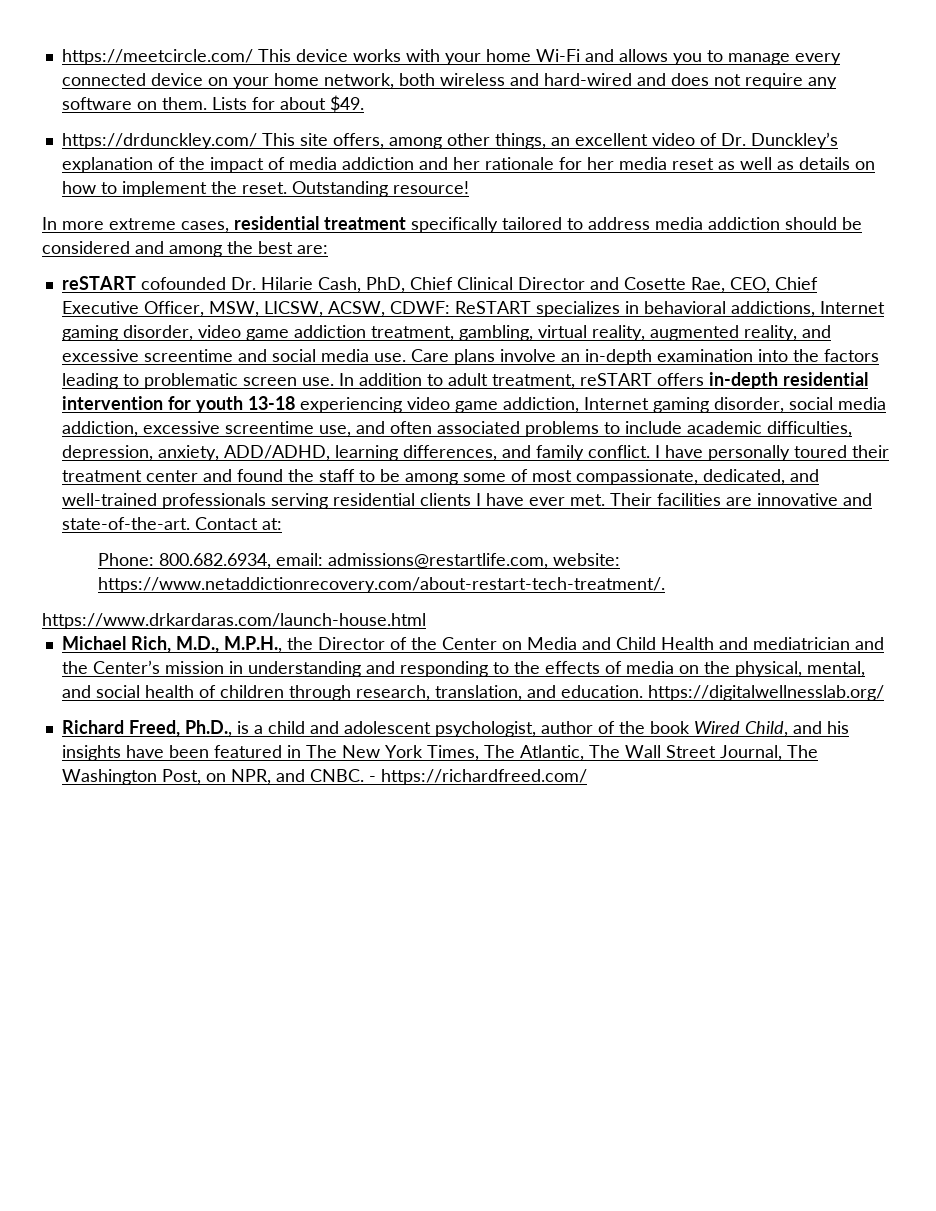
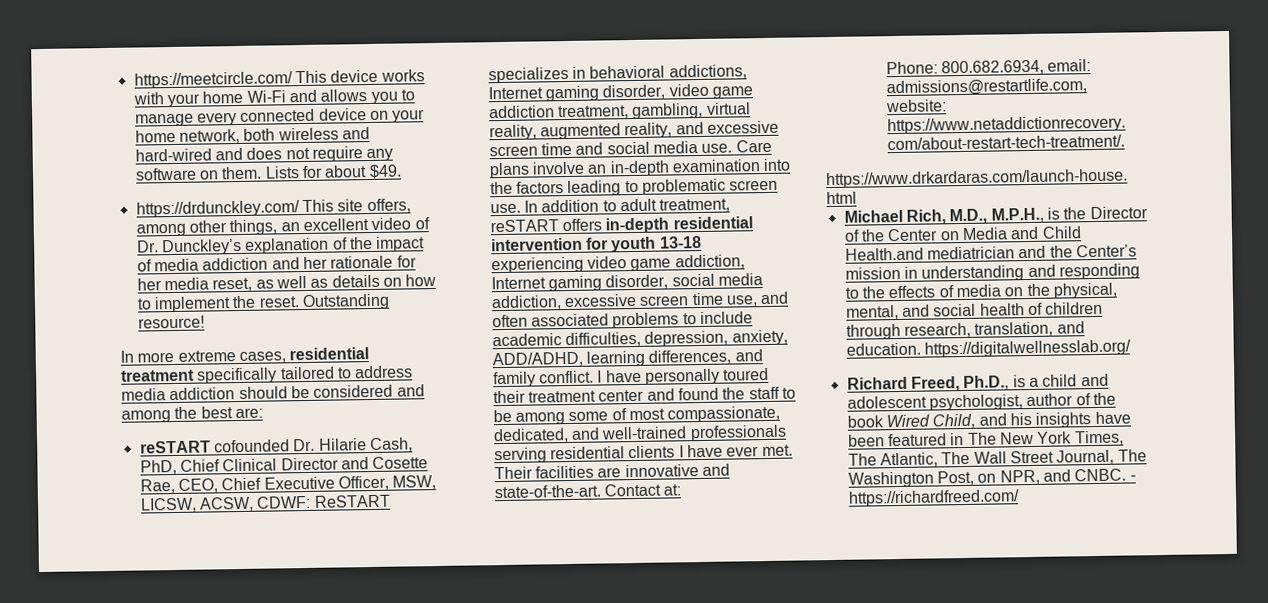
- https://drdunckley.com/ This site offers, among other things, an excellent video of Dr. Dunckley’s explanation of the impact of media addiction and her rationale for her media reset as well as details on how to implement the reset.
+ https://drdunckley.com/ This site offers, among other things, an excellent video of Dr. Dunckley’s explanation of the impact of media addiction and her rationale for her media reset, as well as details on how to implement the reset.
- reSTART cofounded Dr. Hilarie Cash, PhD, Chief Clinical Director and Cosette Rae, CEO, Chief Executive Officer, MSW, LICSW, ACSW, CDWF: ReSTART specializes in behavioral addictions, Internet gaming disorder, video game addiction treatment, gambling, virtual reality, augmented reality, and excessive screentime and social media use.
+ reSTART cofounded Dr. Hilarie Cash, PhD, Chief Clinical Director and Cosette Rae, CEO, Chief Executive Officer, MSW, LICSW, ACSW, CDWF: ReSTART specializes in behavioral addictions, Internet gaming disorder, video game addiction treatment, gambling, virtual reality, augmented reality, and excessive screen time and social media use.
- In addition to adult treatment, reSTART offers in-depth residential intervention for youth 13-18 experiencing video game addiction, Internet gaming disorder, social media addiction, excessive screentime use, and often associated problems to include academic difficulties, depression, anxiety, ADD/ADHD, learning differences, and family conflict.
+ In addition to adult treatment, reSTART offers in-depth residential intervention for youth 13-18 experiencing video game addiction, Internet gaming disorder, social media addiction, excessive screen time use, and often associated problems to include academic difficulties, depression, anxiety, ADD/ADHD, learning differences, and family conflict.
- Michael Rich, M.D., M.P.H., the Director of the Center on Media and Child Health and mediatrician and the Center’s mission in understanding and responding to the effects of media on the physical, mental, and social health of children through research, translation, and education. https://digitalwellnesslab.org/
+ Michael Rich, M.D., M.P.H., is the Director of the Center on Media and Child Health.and mediatrician and the Center’s mission in understanding and responding to the effects of media on the physical, mental, and social health of children through research, translation, and education. https://digitalwellnesslab.org/

